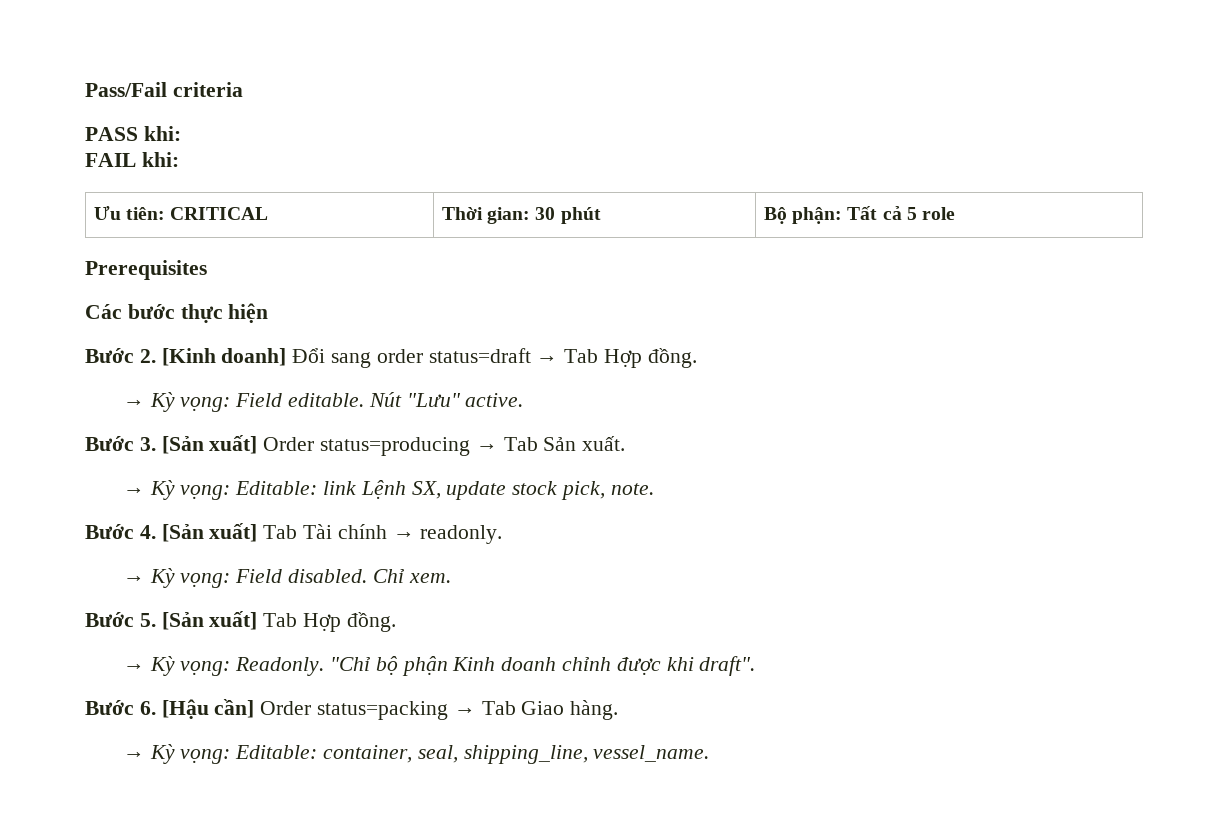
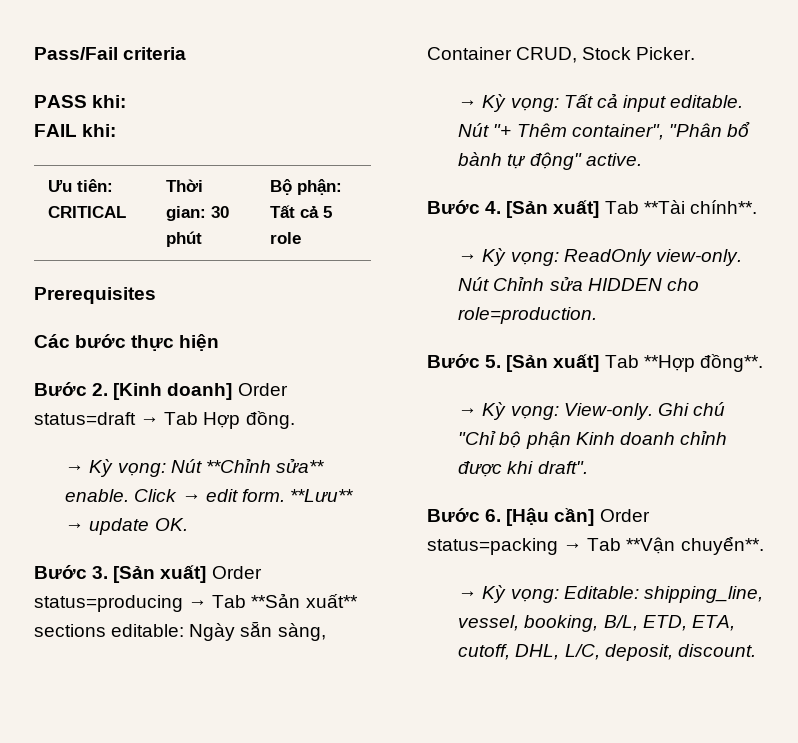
- Bước 2. [Kinh doanh] Đổi sang order status=draft → Tab Hợp đồng.
+ Bước 2. [Kinh doanh] Order status=draft → Tab Hợp đồng.
- → Kỳ vọng: Field editable. Nút "Lưu" active.
+ → Kỳ vọng: Nút **Chỉnh sửa** enable. Click → edit form. **Lưu** → update OK.
- Bước 3. [Sản xuất] Order status=producing → Tab Sản xuất.
- → Kỳ vọng: Editable: link Lệnh SX, update stock pick, note.
+ Bước 3. [Sản xuất] Order status=producing → Tab **Sản xuất** sections editable: Ngày sẵn sàng, Container CRUD, Stock Picker.
+ → Kỳ vọng: Tất cả input editable. Nút "+ Thêm container", "Phân bổ bành tự động" active.
- Bước 4. [Sản xuất] Tab Tài chính → readonly.
- → Kỳ vọng: Field disabled. Chỉ xem.
+ Bước 4. [Sản xuất] Tab **Tài chính**.
+ → Kỳ vọng: ReadOnly view-only. Nút Chỉnh sửa HIDDEN cho role=production.
- Bước 5. [Sản xuất] Tab Hợp đồng.
- → Kỳ vọng: Readonly. "Chỉ bộ phận Kinh doanh chỉnh được khi draft".
+ Bước 5. [Sản xuất] Tab **Hợp đồng**.
+ → Kỳ vọng: View-only. Ghi chú "Chỉ bộ phận Kinh doanh chỉnh được khi draft".
- Bước 6. [Hậu cần] Order status=packing → Tab Giao hàng.
- → Kỳ vọng: Editable: container, seal, shipping_line, vessel_name.
+ Bước 6. [Hậu cần] Order status=packing → Tab **Vận chuyển**.
+ → Kỳ vọng: Editable: shipping_line, vessel, booking, B/L, ETD, ETA, cutoff, DHL, L/C, deposit, discount.

